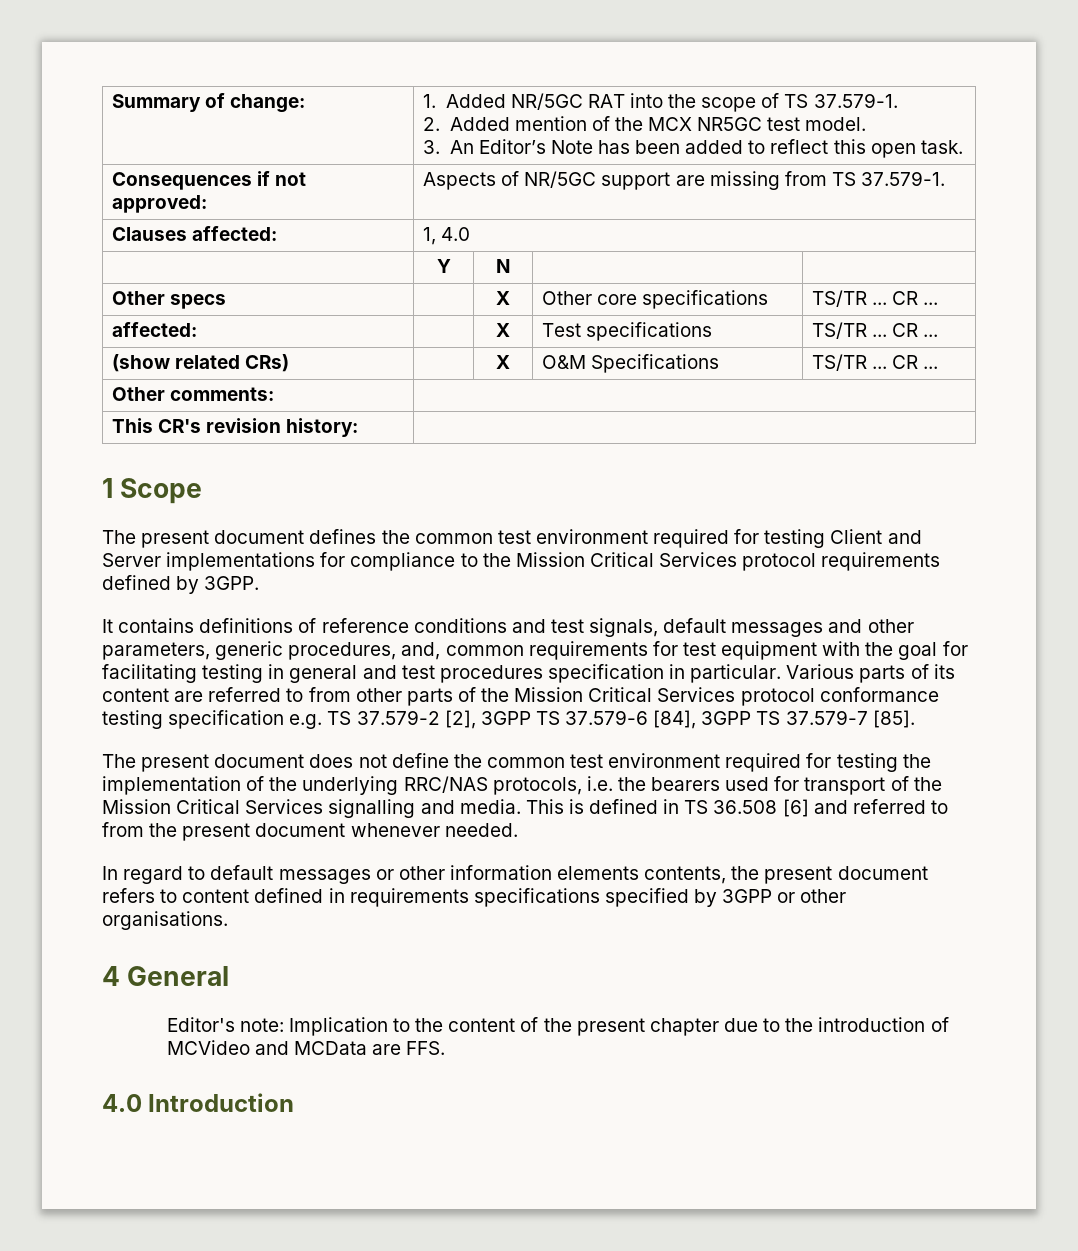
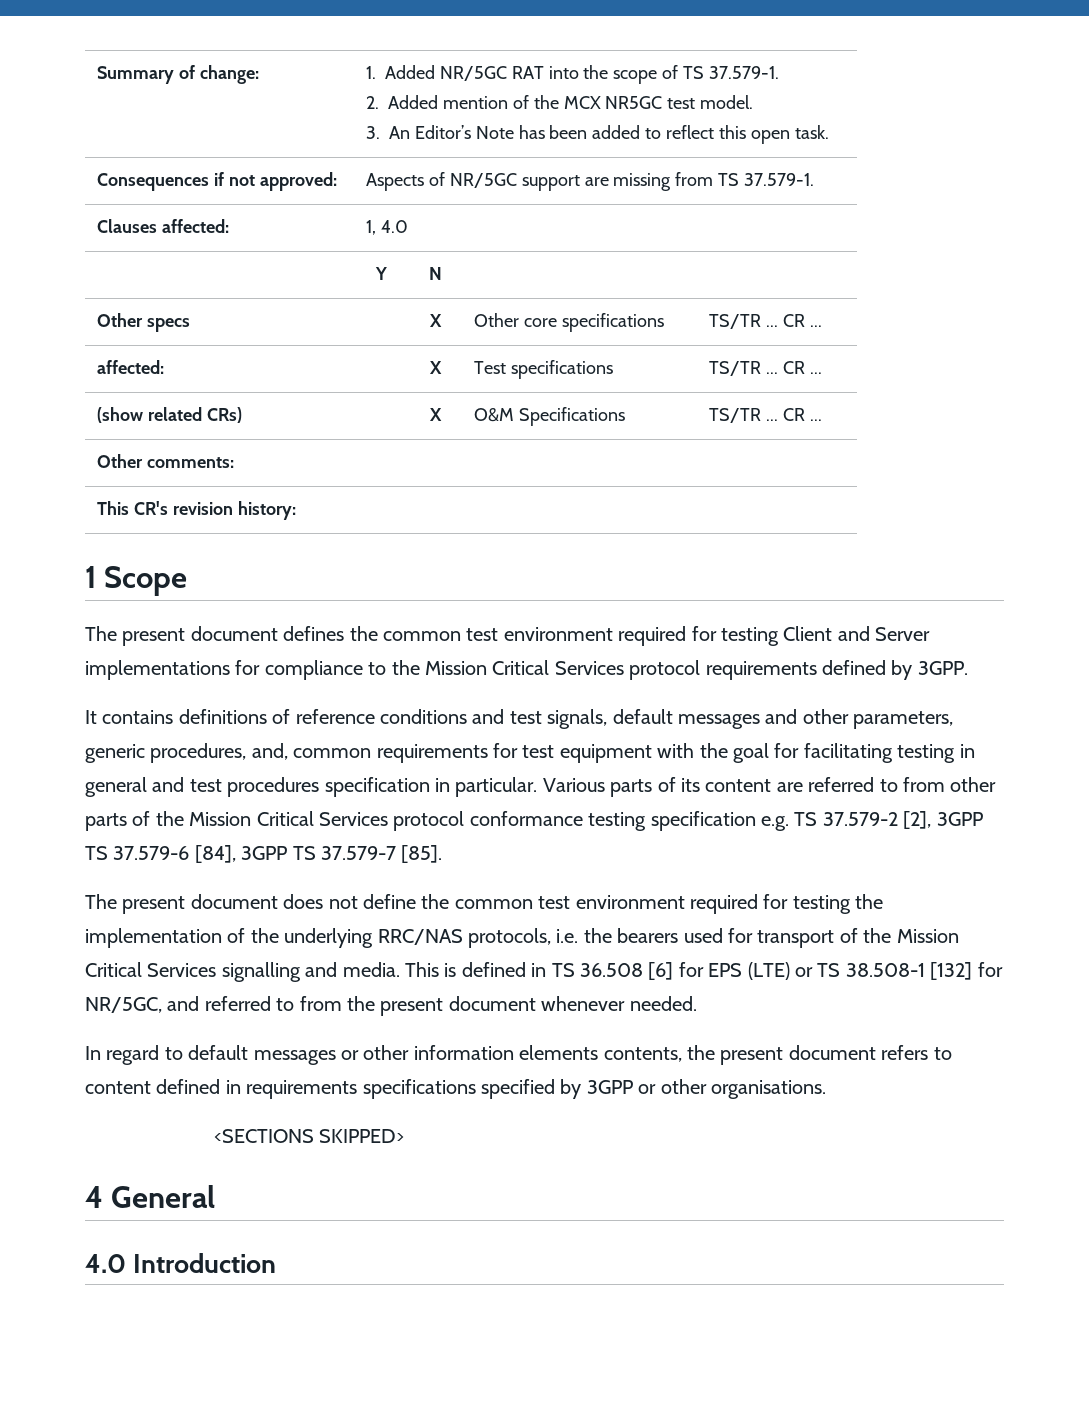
- This is defined in TS 36.508 [6] and referred to from the present document whenever needed.
+ This is defined in TS 36.508 [6] for EPS (LTE) or TS 38.508-1 [132] for NR/5GC, and referred to from the present document whenever needed.
+ <SECTIONS SKIPPED>
- Editor's note: Implication to the content of the present chapter due to the introduction of MCVideo and MCData are FFS.

